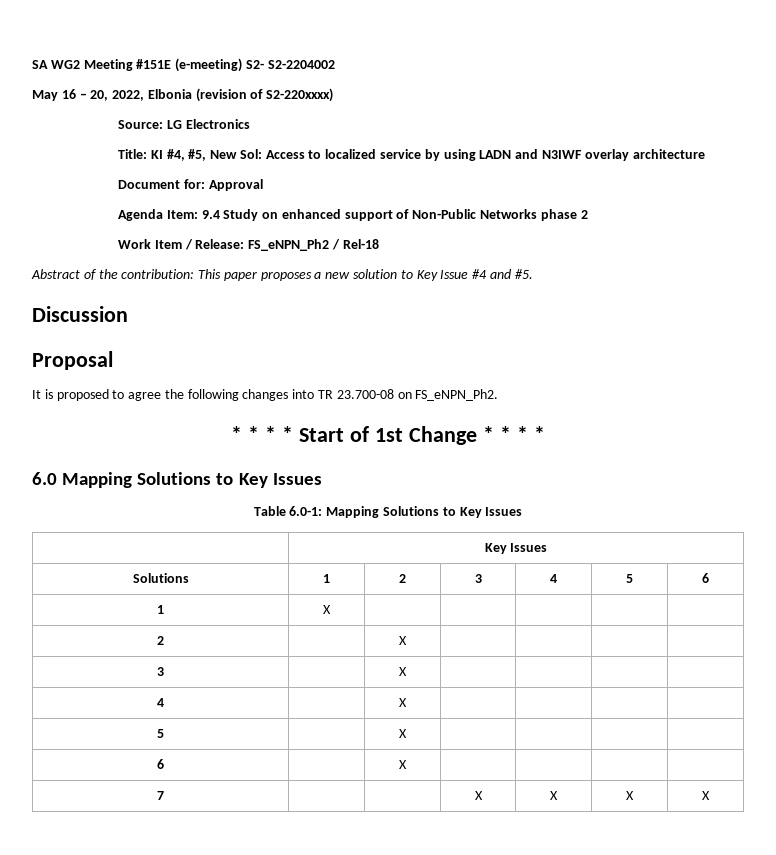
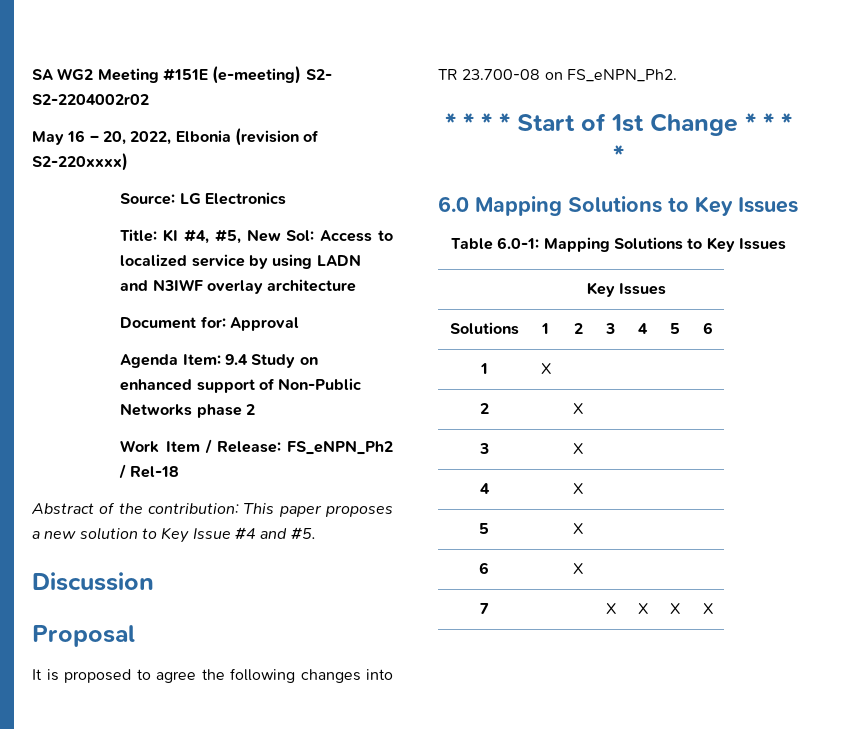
- SA WG2 Meeting #151E (e-meeting) S2- S2-2204002
+ SA WG2 Meeting #151E (e-meeting) S2- S2-2204002r02

